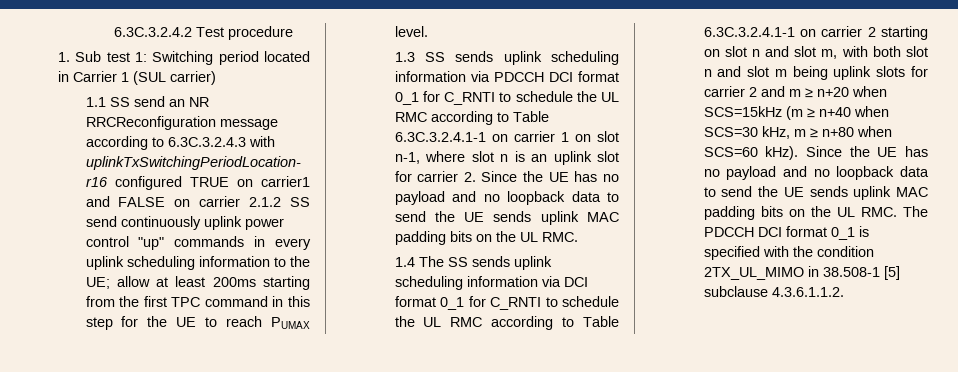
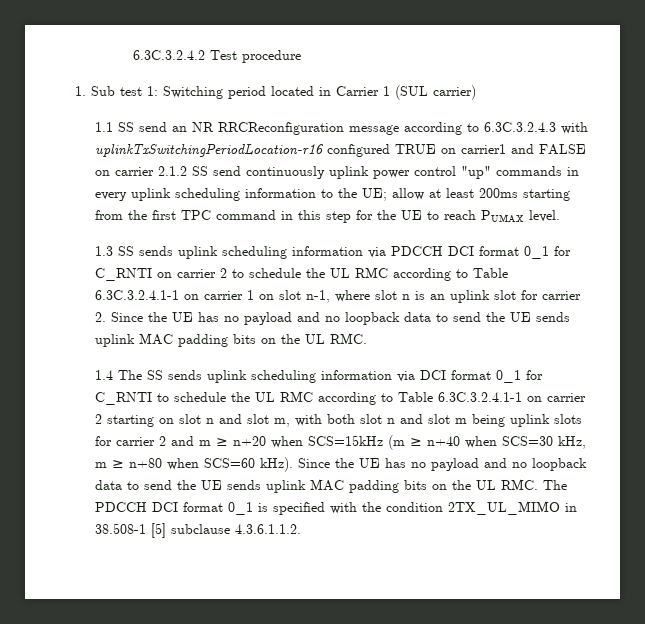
- 1.3 SS sends uplink scheduling information via PDCCH DCI format 0_1 for C_RNTI to schedule the UL RMC according to Table 6.3C.3.2.4.1-1 on carrier 1 on slot n-1, where slot n is an uplink slot for carrier 2. Since the UE has no payload and no loopback data to send the UE sends uplink MAC padding bits on the UL RMC.
+ 1.3 SS sends uplink scheduling information via PDCCH DCI format 0_1 for C_RNTI on carrier 2 to schedule the UL RMC according to Table 6.3C.3.2.4.1-1 on carrier 1 on slot n-1, where slot n is an uplink slot for carrier 2. Since the UE has no payload and no loopback data to send the UE sends uplink MAC padding bits on the UL RMC.

